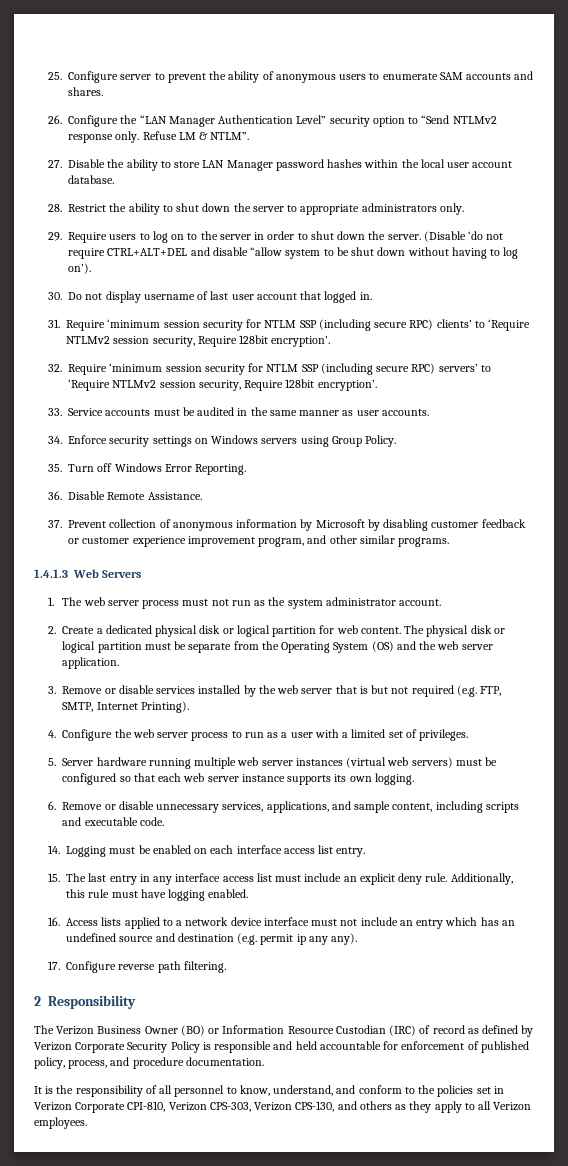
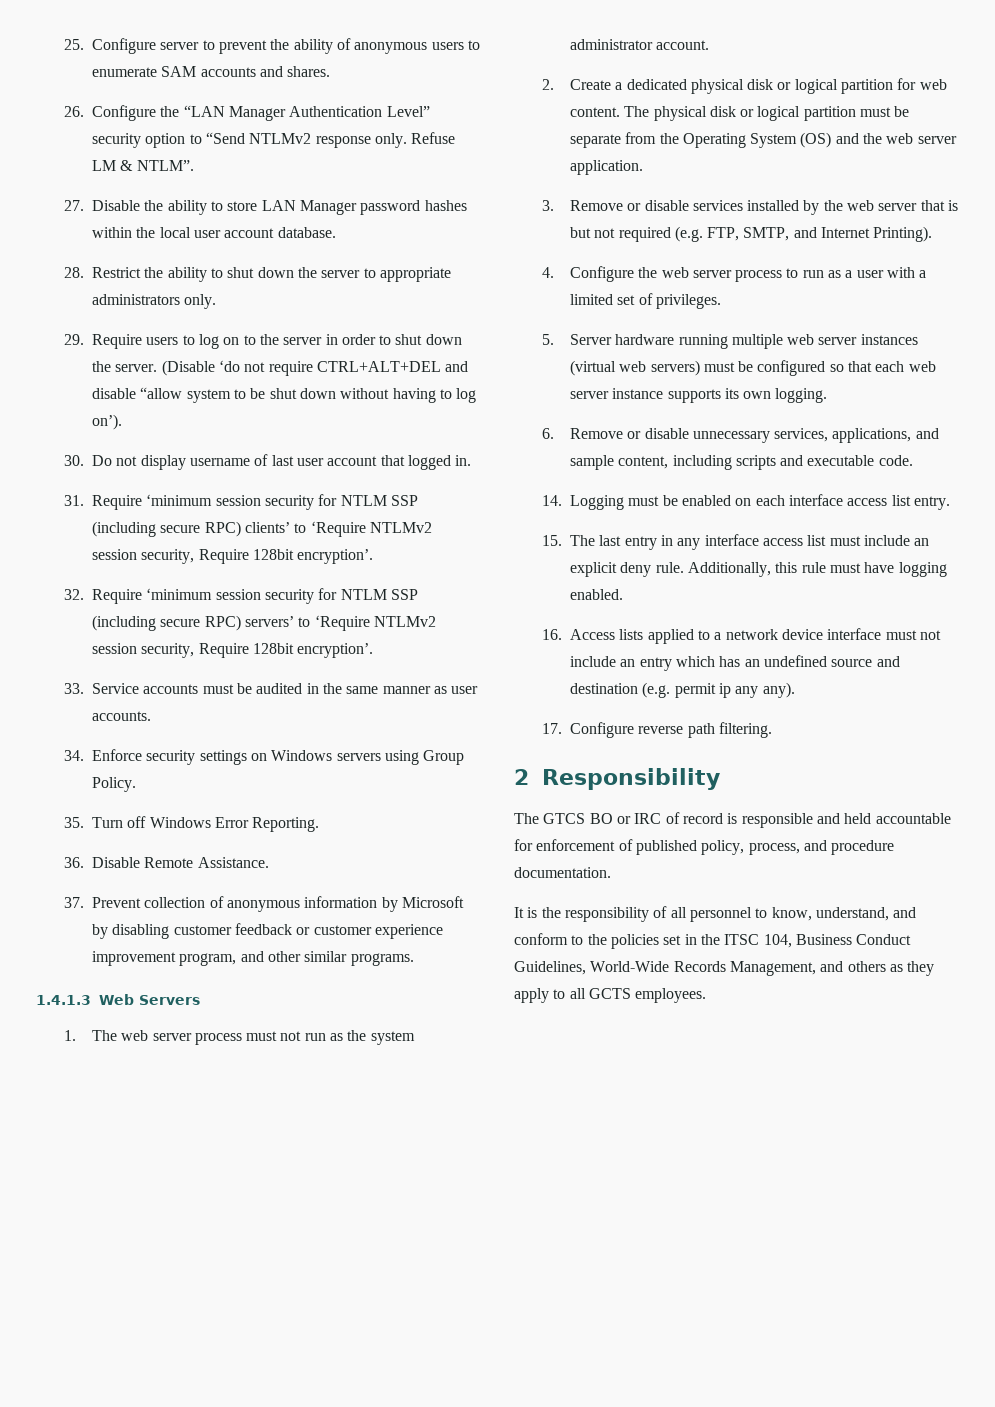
- 3. Remove or disable services installed by the web server that is but not required (e.g. FTP, SMTP, Internet Printing).
+ 3. Remove or disable services installed by the web server that is but not required (e.g. FTP, SMTP, and Internet Printing).
- The Verizon Business Owner (BO) or Information Resource Custodian (IRC) of record as defined by Verizon Corporate Security Policy is responsible and held accountable for enforcement of published policy, process, and procedure documentation.
+ The GTCS BO or IRC of record is responsible and held accountable for enforcement of published policy, process, and procedure documentation.
- It is the responsibility of all personnel to know, understand, and conform to the policies set in Verizon Corporate CPI-810, Verizon CPS-303, Verizon CPS-130, and others as they apply to all Verizon employees.
+ It is the responsibility of all personnel to know, understand, and conform to the policies set in the ITSC 104, Business Conduct Guidelines, World-Wide Records Management, and others as they apply to all GCTS employees.

